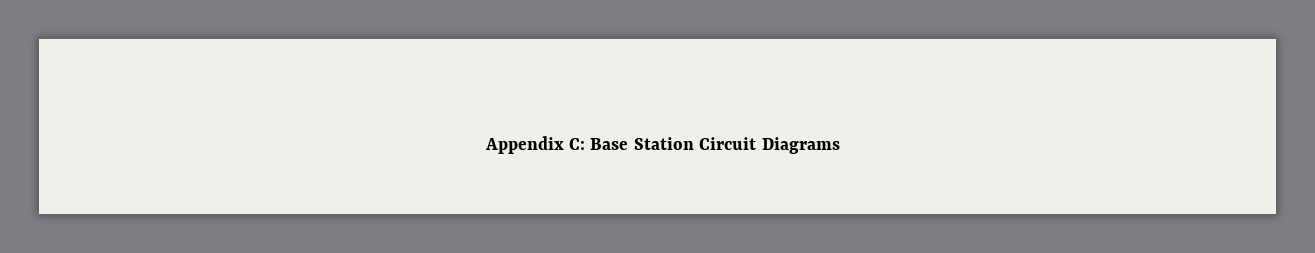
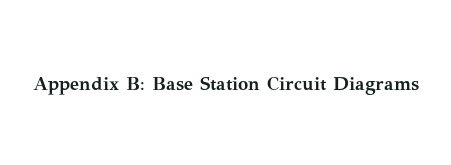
- Appendix C: Base Station Circuit Diagrams
+ Appendix B: Base Station Circuit Diagrams

